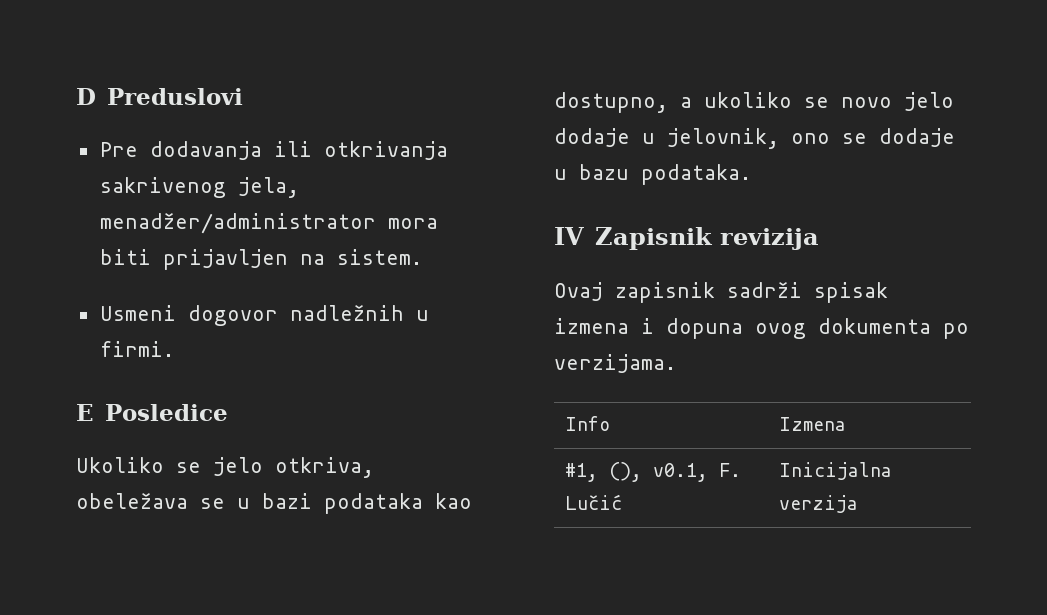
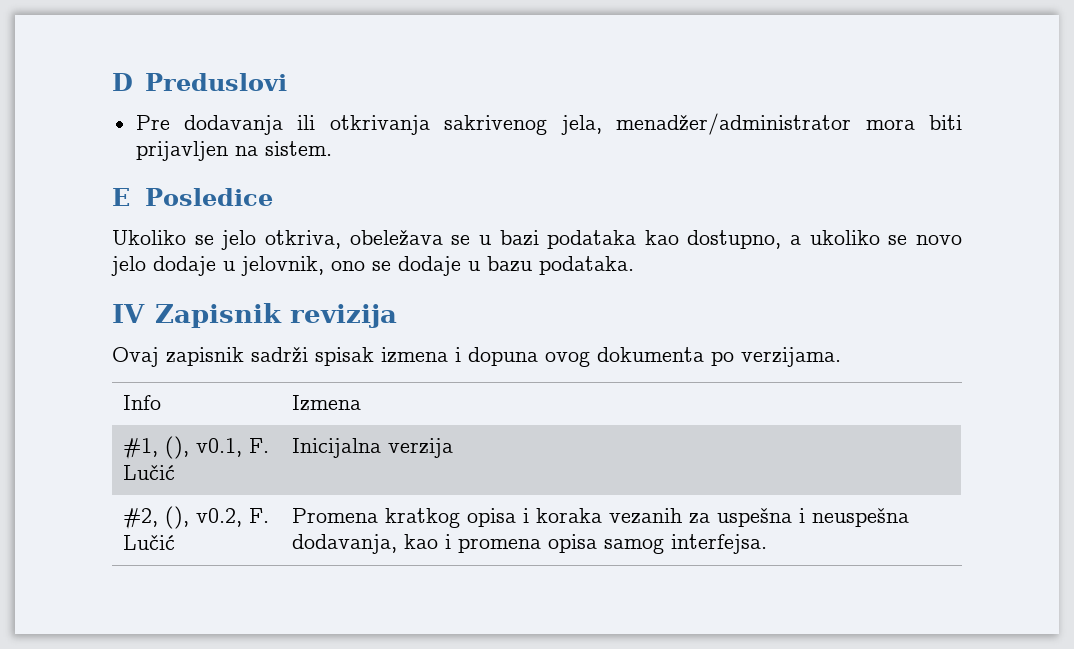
- Usmeni dogovor nadležnih u firmi.
+ #2, (), v0.2, F. Lučić | Promena kratkog opisa i koraka vezanih za uspešna i neuspešna dodavanja, kao i promena opisa samog interfejsa.

